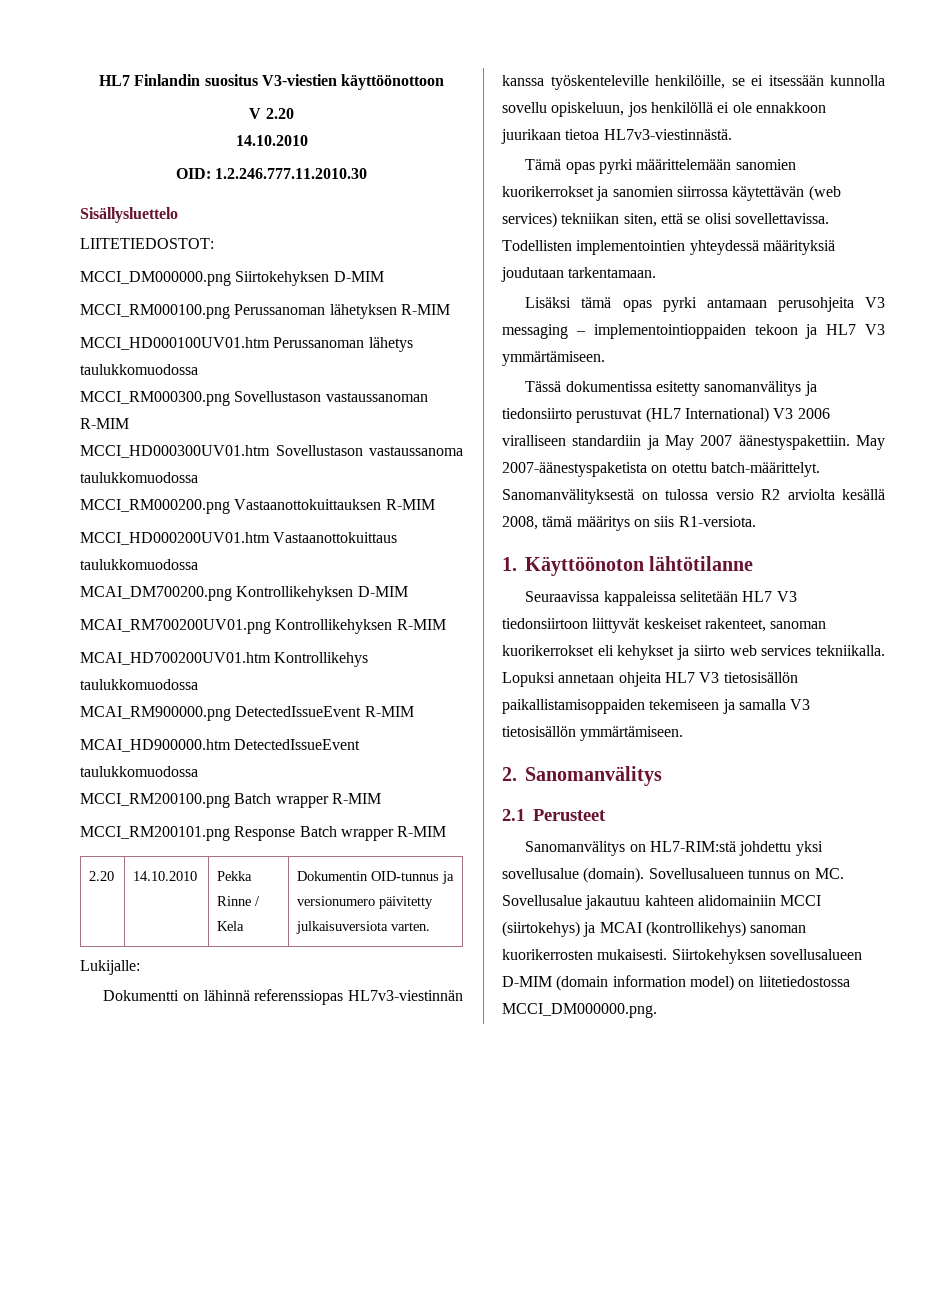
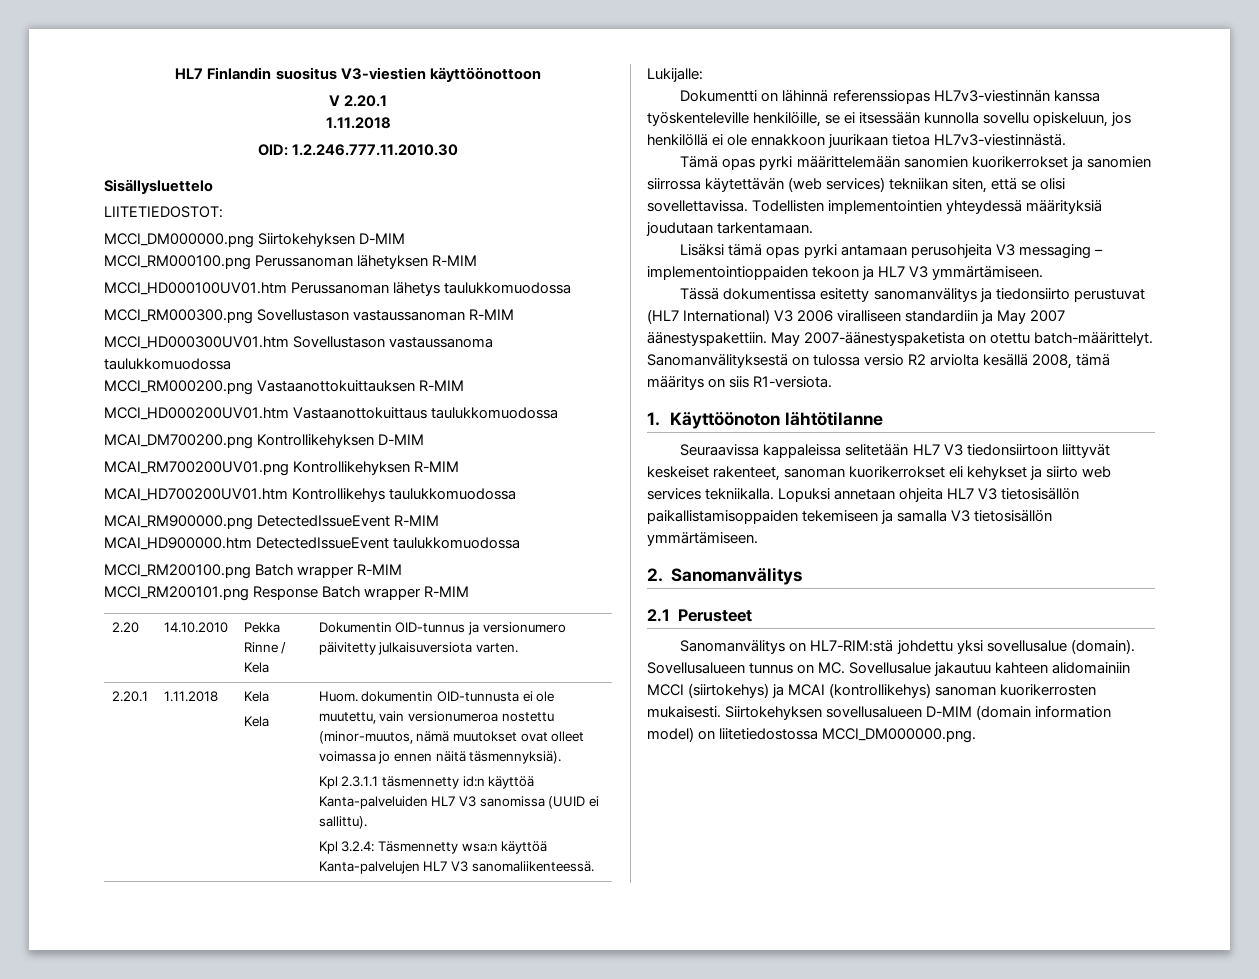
- V 2.20
- 14.10.2010
+ V 2.20.1
+ 1.11.2018
+ 2.20.1 | 1.11.2018 | Kela
+ Kela | Huom. dokumentin OID-tunnusta ei ole muutettu, vain versionumeroa nostettu (minor-muutos, nämä muutokset ovat olleet voimassa jo ennen näitä täsmennyksiä).
+ Kpl 2.3.1.1 täsmennetty id:n käyttöä Kanta-palveluiden HL7 V3 sanomissa (UUID ei sallittu).
+ Kpl 3.2.4: Täsmennetty wsa:n käyttöä Kanta-palvelujen HL7 V3 sanomaliikenteessä.

